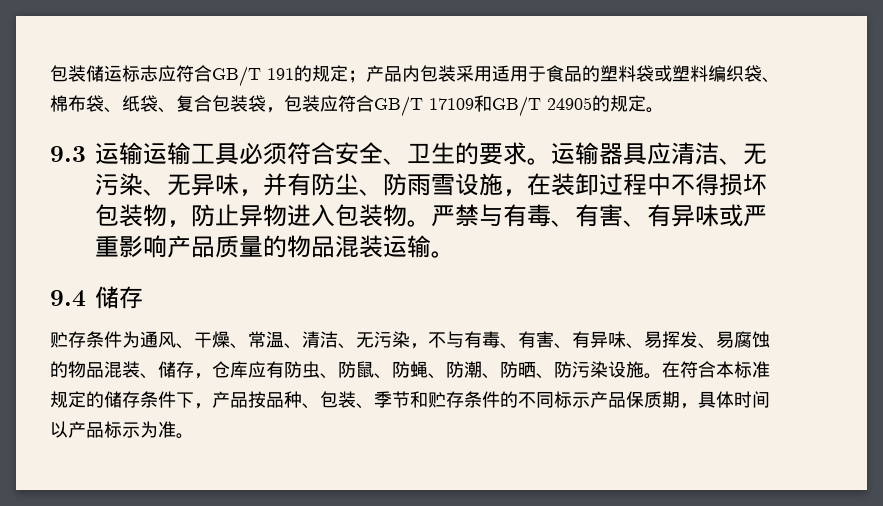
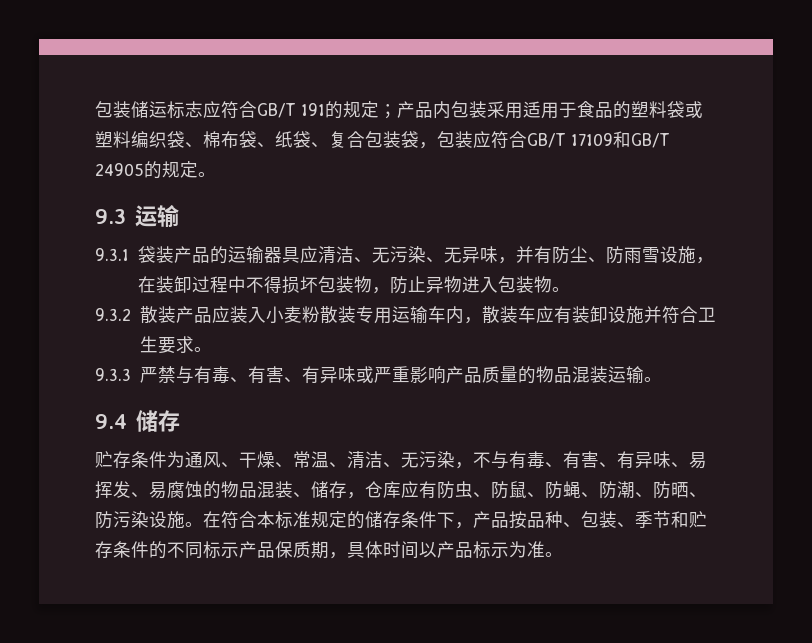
- 9.3运输运输工具必须符合安全、卫生的要求。运输器具应清洁、无污染、无异味，并有防尘、防雨雪设施，在装卸过程中不得损坏包装物，防止异物进入包装物。严禁与有毒、有害、有异味或严重影响产品质量的物品混装运输。
+ 9.3运输
+ 9.3.1袋装产品的运输器具应清洁、无污染、无异味，并有防尘、防雨雪设施，在装卸过程中不得损坏包装物，防止异物进入包装物。
+ 9.3.2散装产品应装入小麦粉散装专用运输车内，散装车应有装卸设施并符合卫生要求。
+ 9.3.3严禁与有毒、有害、有异味或严重影响产品质量的物品混装运输。

